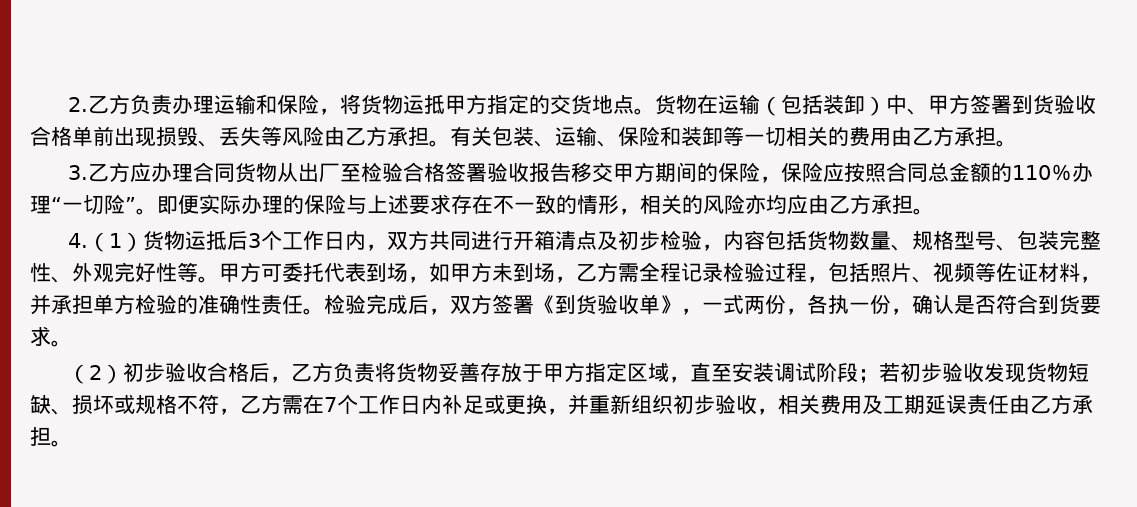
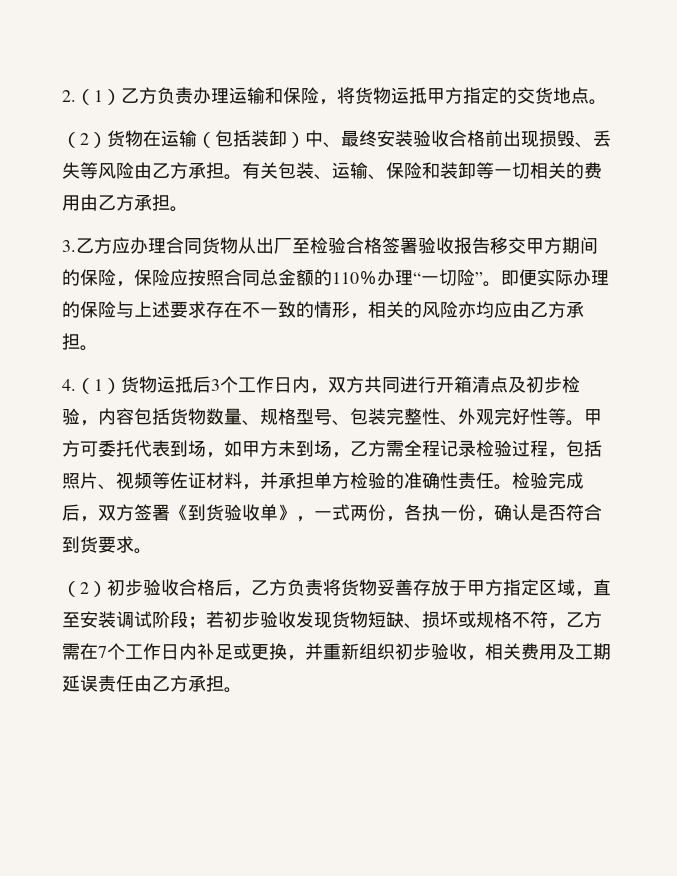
- 2.乙方负责办理运输和保险，将货物运抵甲方指定的交货地点。货物在运输（包括装卸）中、甲方签署到货验收合格单前出现损毁、丢失等风险由乙方承担。
+ 2.（1）乙方负责办理运输和保险，将货物运抵甲方指定的交货地点。
+ （2）货物在运输（包括装卸）中、最终安装验收合格前出现损毁、丢失等风险由乙方承担。

